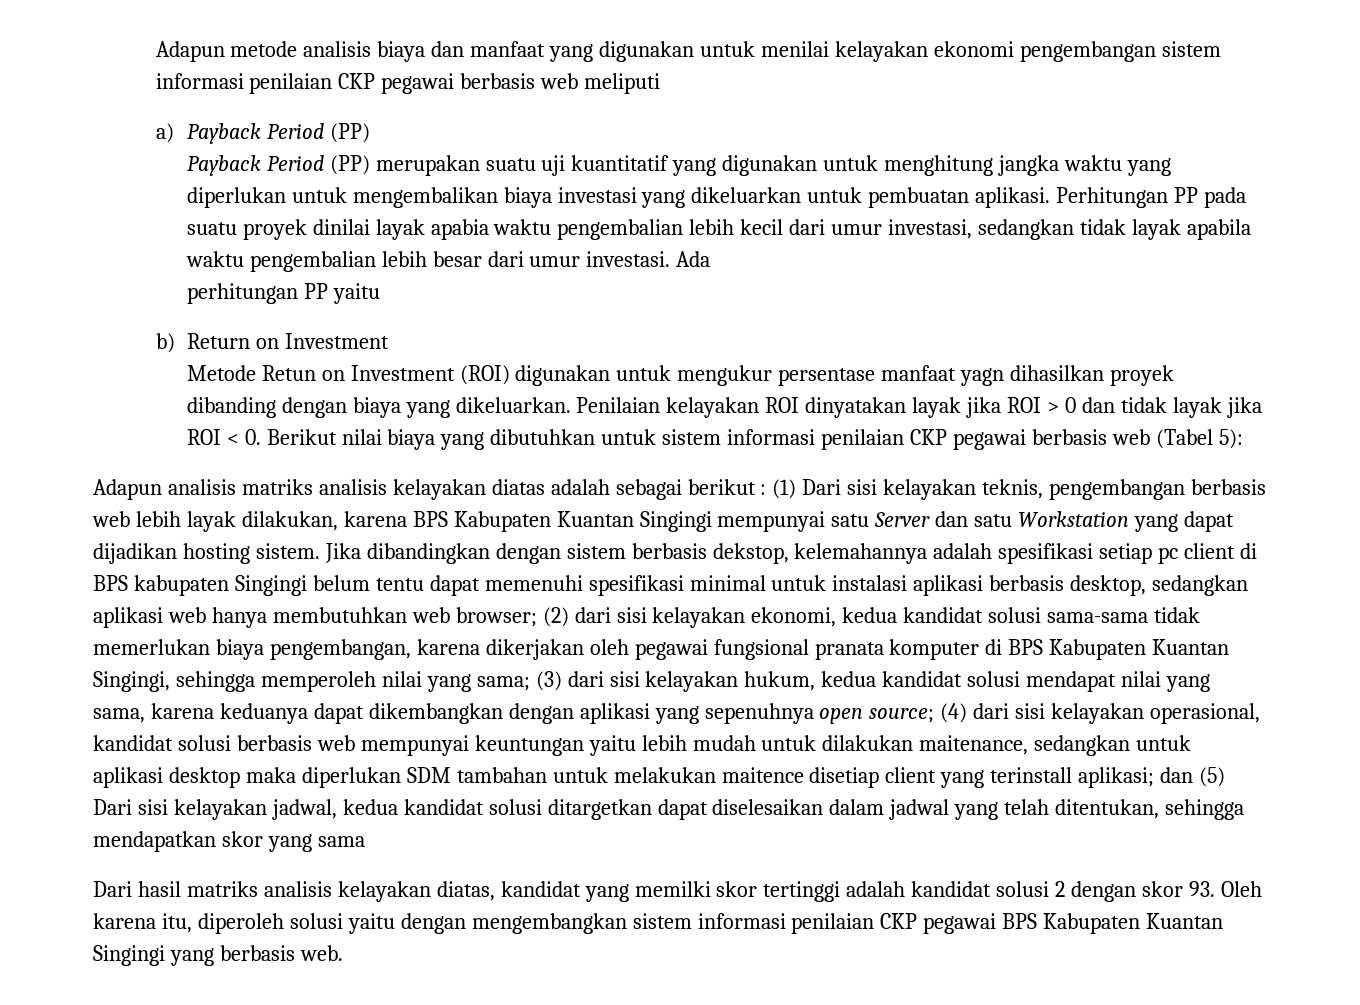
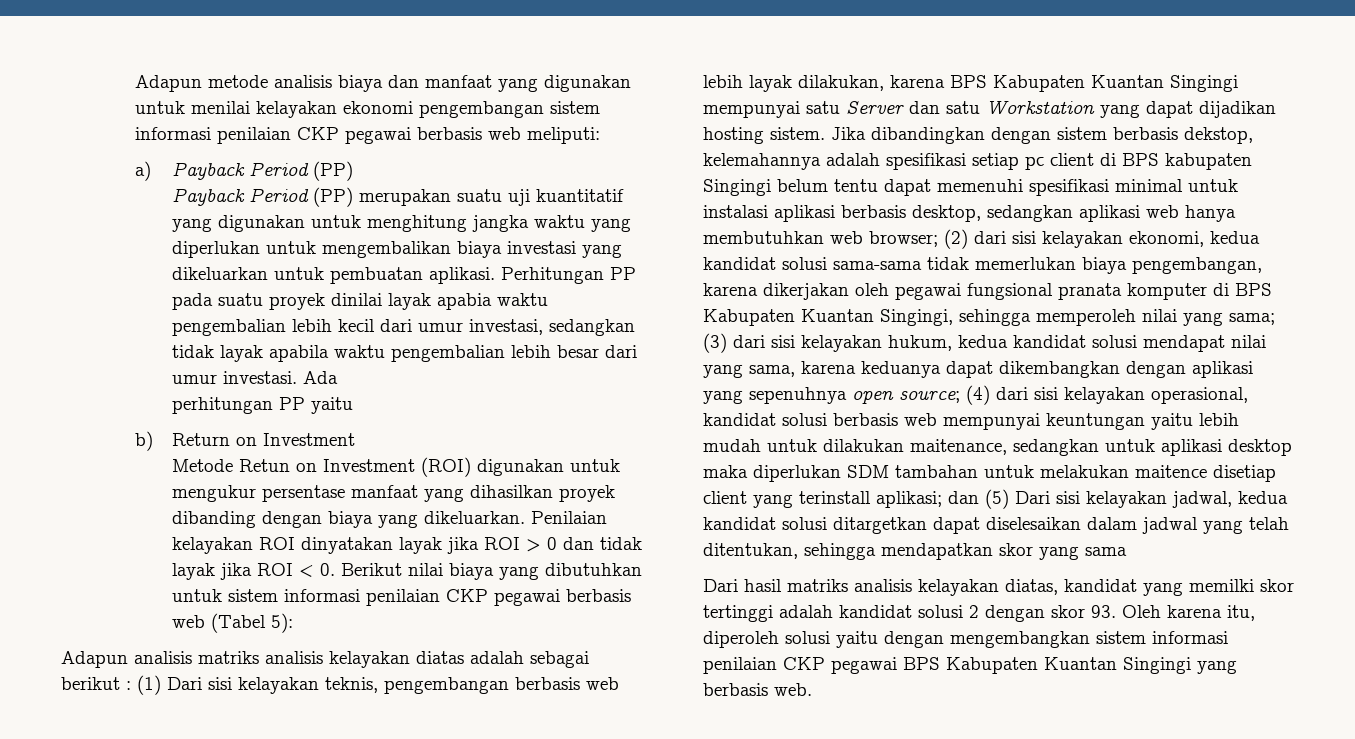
- Adapun metode analisis biaya dan manfaat yang digunakan untuk menilai kelayakan ekonomi pengembangan sistem informasi penilaian CKP pegawai berbasis web meliputi
+ Adapun metode analisis biaya dan manfaat yang digunakan untuk menilai kelayakan ekonomi pengembangan sistem informasi penilaian CKP pegawai berbasis web meliputi:
- Metode Retun on Investment (ROI) digunakan untuk mengukur persentase manfaat yagn dihasilkan proyek dibanding dengan biaya yang dikeluarkan.
+ Metode Retun on Investment (ROI) digunakan untuk mengukur persentase manfaat yang dihasilkan proyek dibanding dengan biaya yang dikeluarkan.

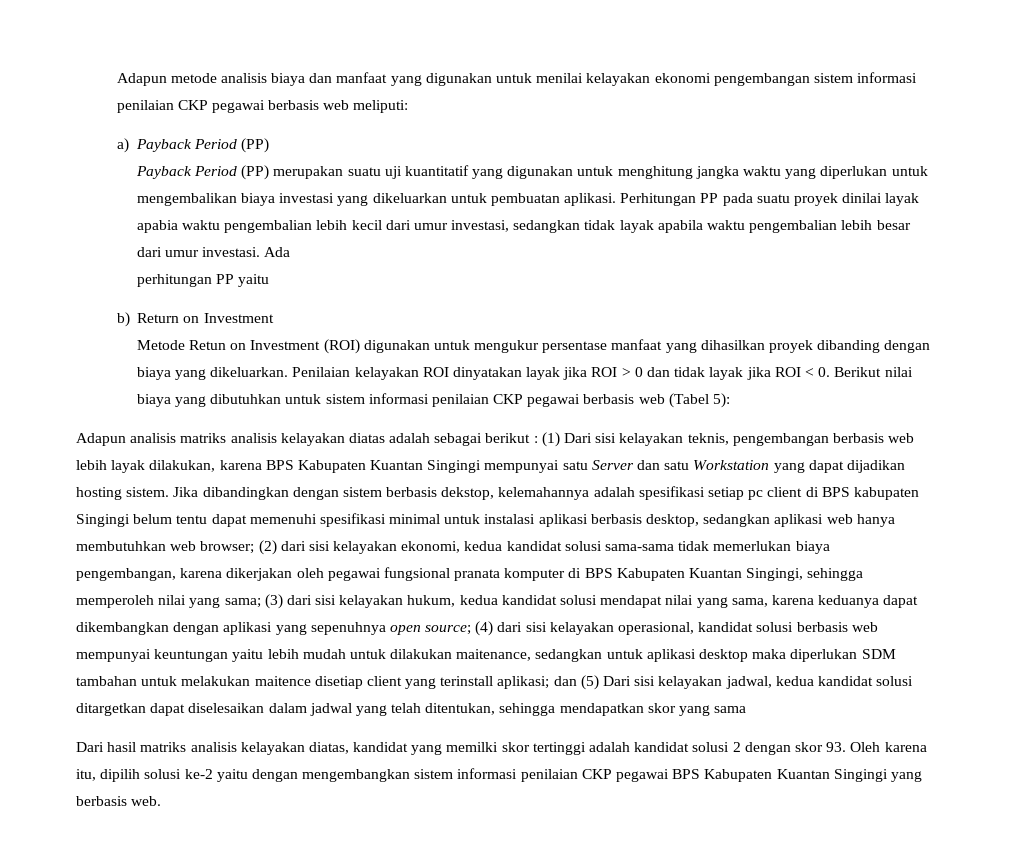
- Dari hasil matriks analisis kelayakan diatas, kandidat yang memilki skor tertinggi adalah kandidat solusi 2 dengan skor 93. Oleh karena itu, diperoleh solusi yaitu dengan mengembangkan sistem informasi penilaian CKP pegawai BPS Kabupaten Kuantan Singingi yang berbasis web.
+ Dari hasil matriks analisis kelayakan diatas, kandidat yang memilki skor tertinggi adalah kandidat solusi 2 dengan skor 93. Oleh karena itu, dipilih solusi ke-2 yaitu dengan mengembangkan sistem informasi penilaian CKP pegawai BPS Kabupaten Kuantan Singingi yang berbasis web.

